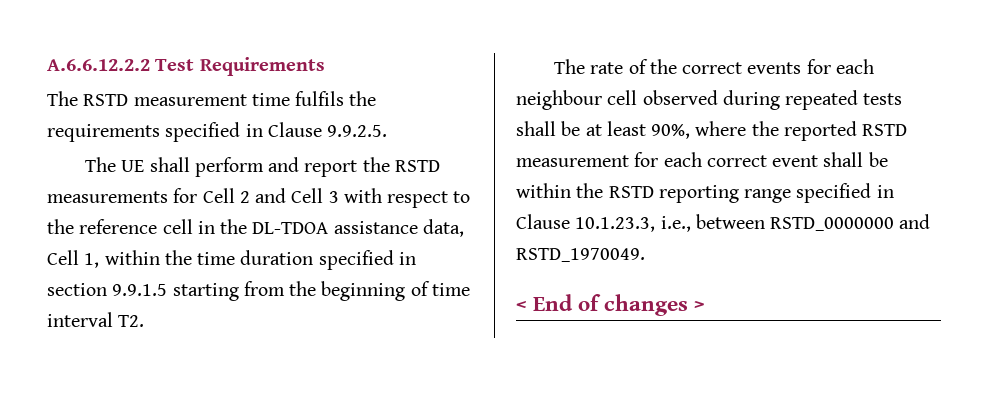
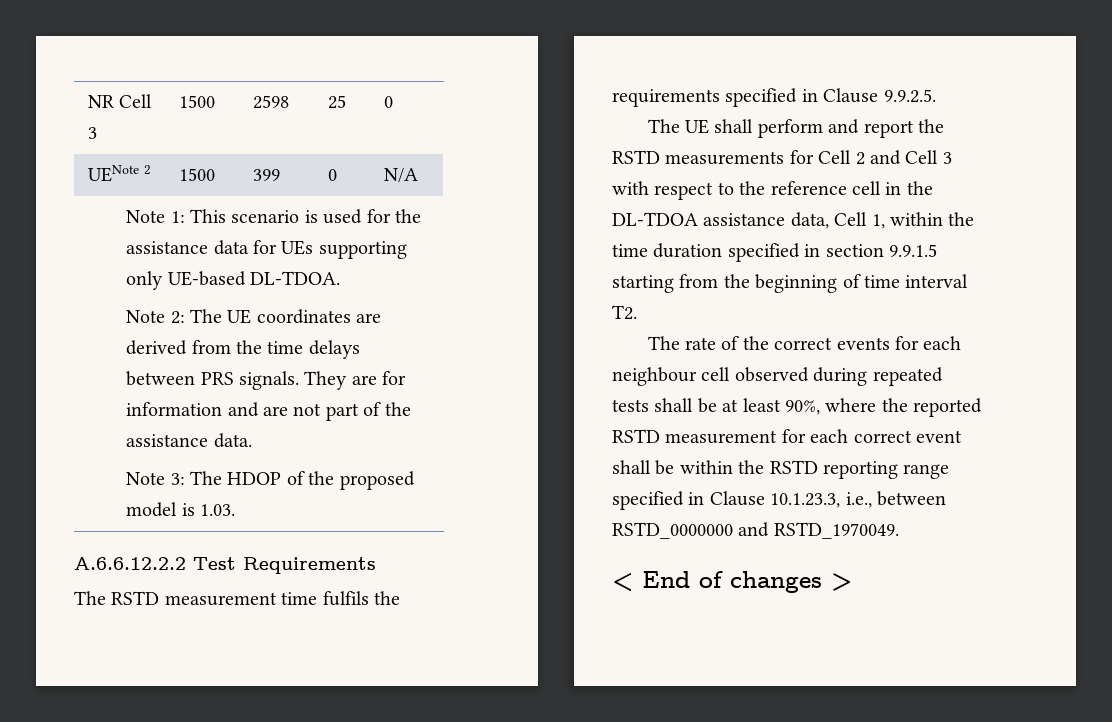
+ NR Cell 3 | 1500 | 2598 | 25 | 0
+ UENote 2 | 1500 | 399 | 0 | N/A
+ Note 1: This scenario is used for the assistance data for UEs supporting only UE-based DL-TDOA.
+ Note 2: The UE coordinates are derived from the time delays between PRS signals. They are for information and are not part of the assistance data.
+ Note 3: The HDOP of the proposed model is 1.03.

